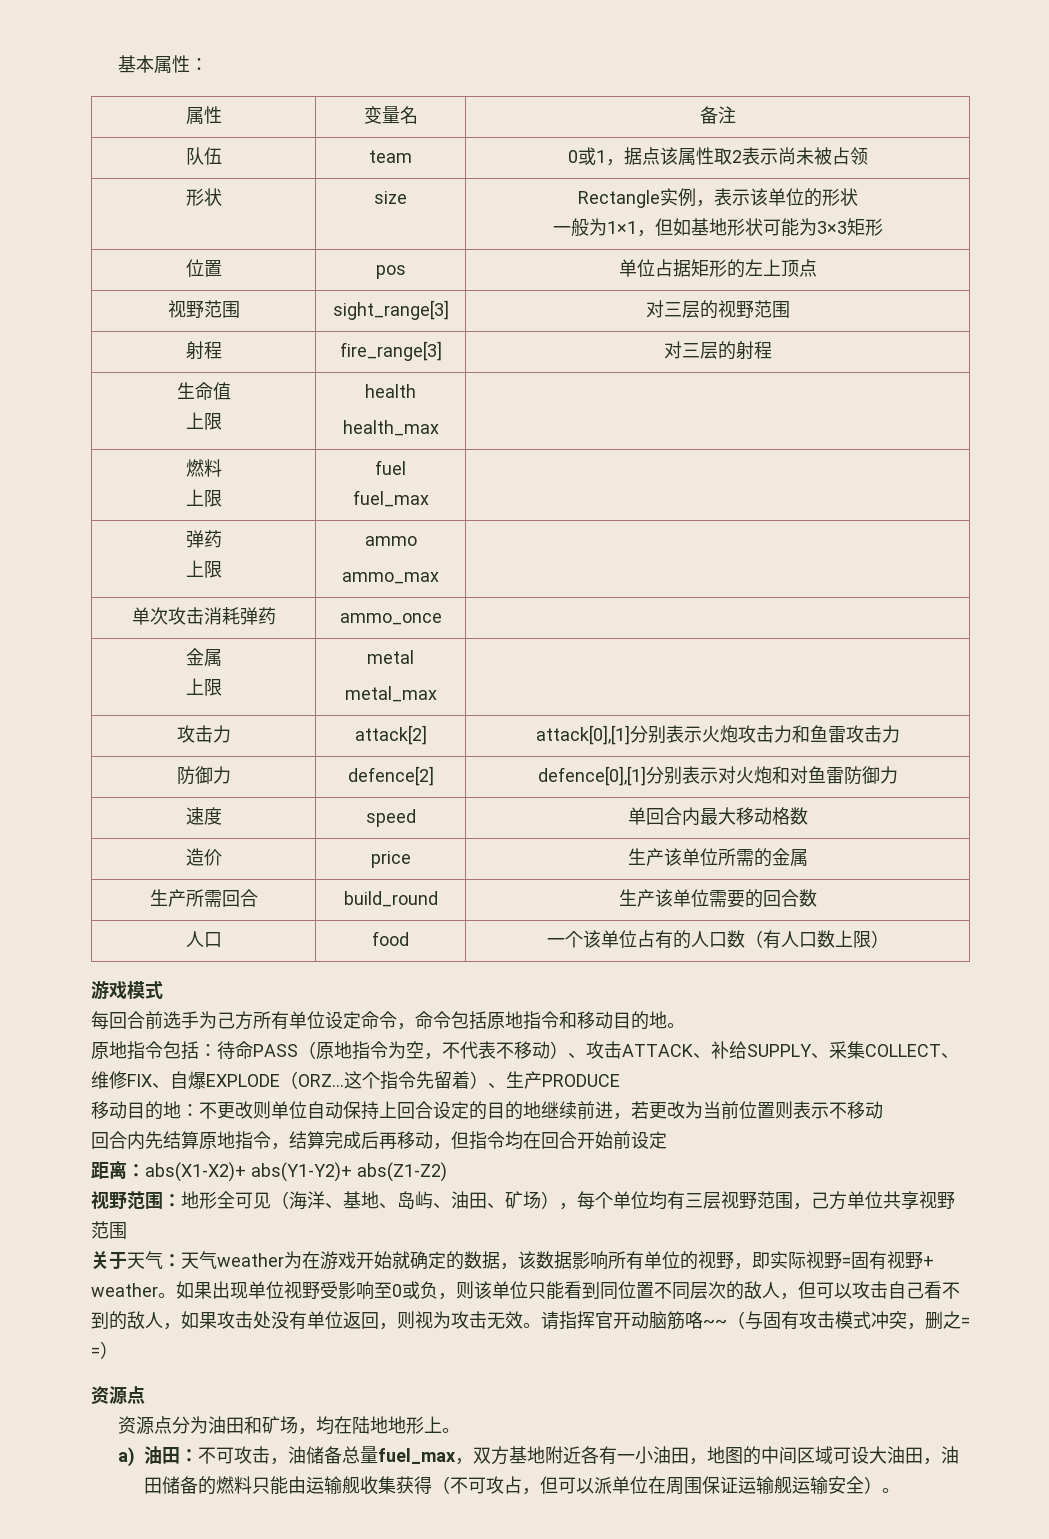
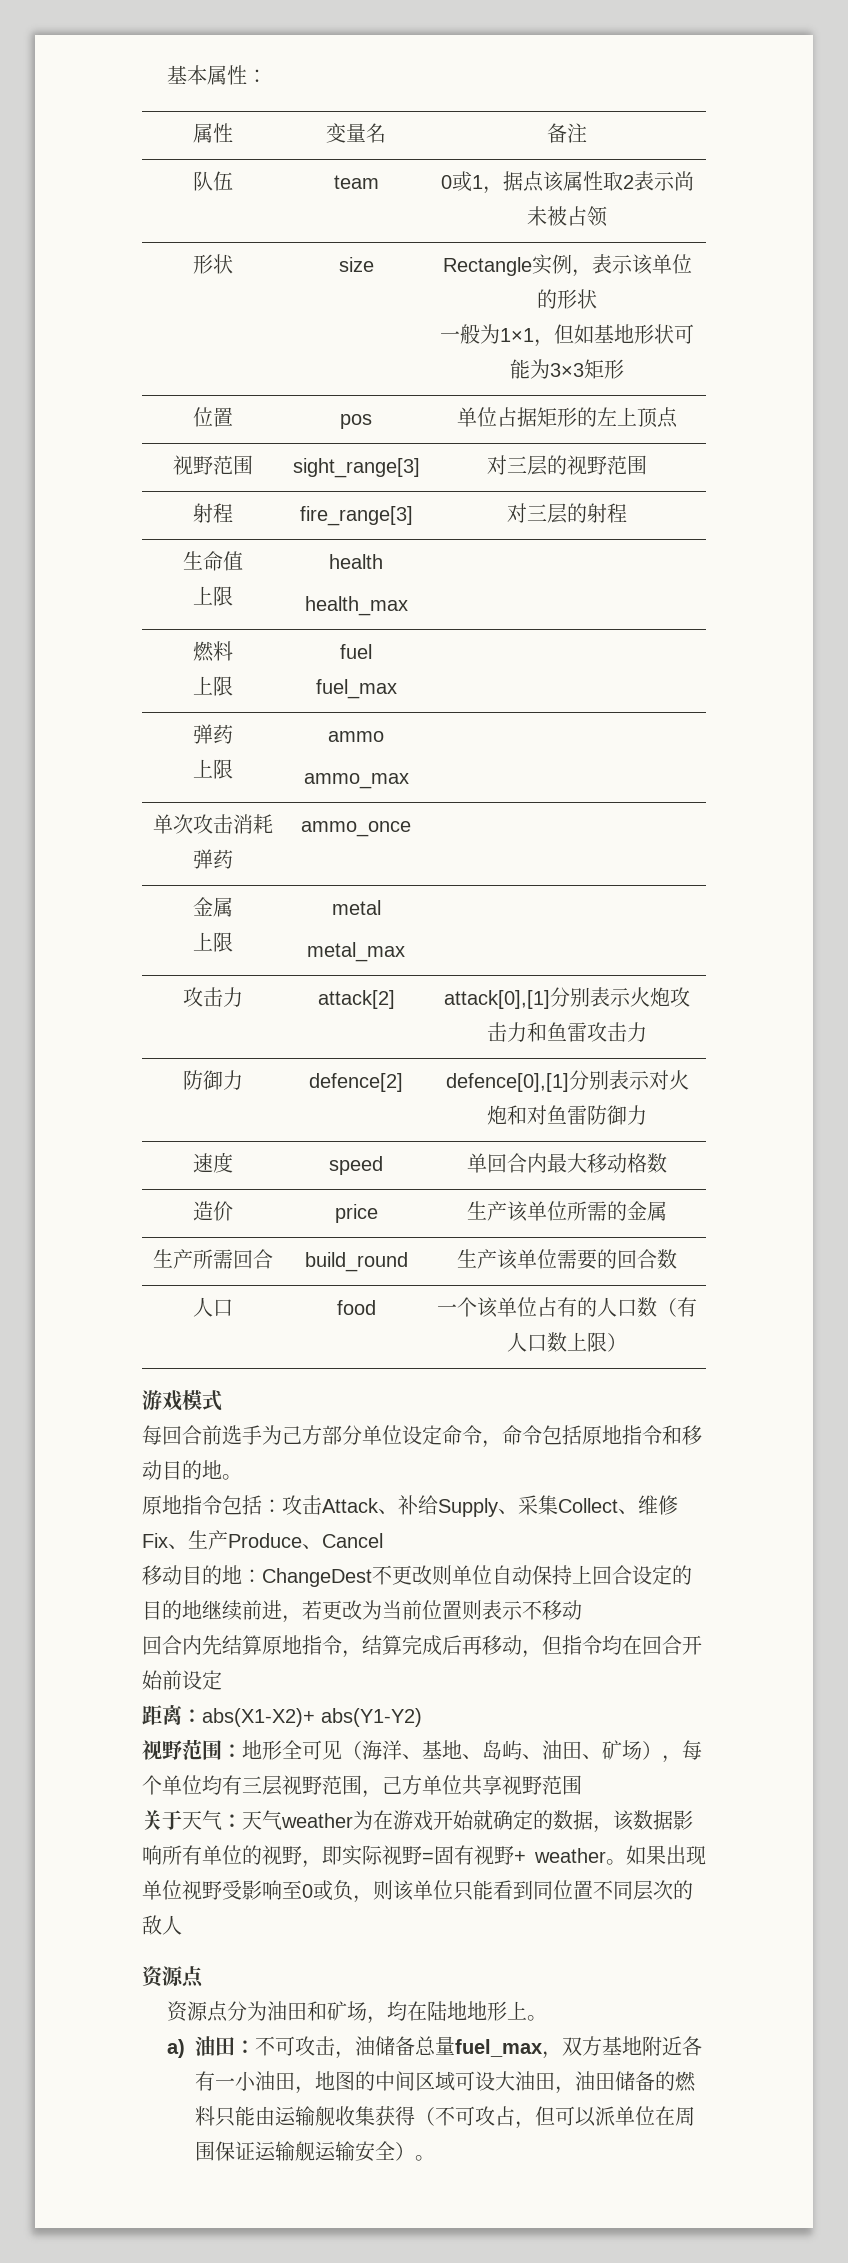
- 每回合前选手为己方所有单位设定命令，命令包括原地指令和移动目的地。
+ 每回合前选手为己方部分单位设定命令，命令包括原地指令和移动目的地。
- 原地指令包括：待命PASS（原地指令为空，不代表不移动）、攻击ATTACK、补给SUPPLY、采集COLLECT、维修FIX、自爆EXPLODE（ORZ…这个指令先留着）、生产PRODUCE
+ 原地指令包括：攻击Attack、补给Supply、采集Collect、维修Fix、生产Produce、Cancel
- 移动目的地：不更改则单位自动保持上回合设定的目的地继续前进，若更改为当前位置则表示不移动
+ 移动目的地：ChangeDest不更改则单位自动保持上回合设定的目的地继续前进，若更改为当前位置则表示不移动
- 距离：abs(X1-X2)+ abs(Y1-Y2)+ abs(Z1-Z2)
+ 距离：abs(X1-X2)+ abs(Y1-Y2)
- 如果出现单位视野受影响至0或负，则该单位只能看到同位置不同层次的敌人，但可以攻击自己看不到的敌人，如果攻击处没有单位返回，则视为攻击无效。请指挥官开动脑筋咯~~（与固有攻击模式冲突，删之= =）
+ 如果出现单位视野受影响至0或负，则该单位只能看到同位置不同层次的敌人

